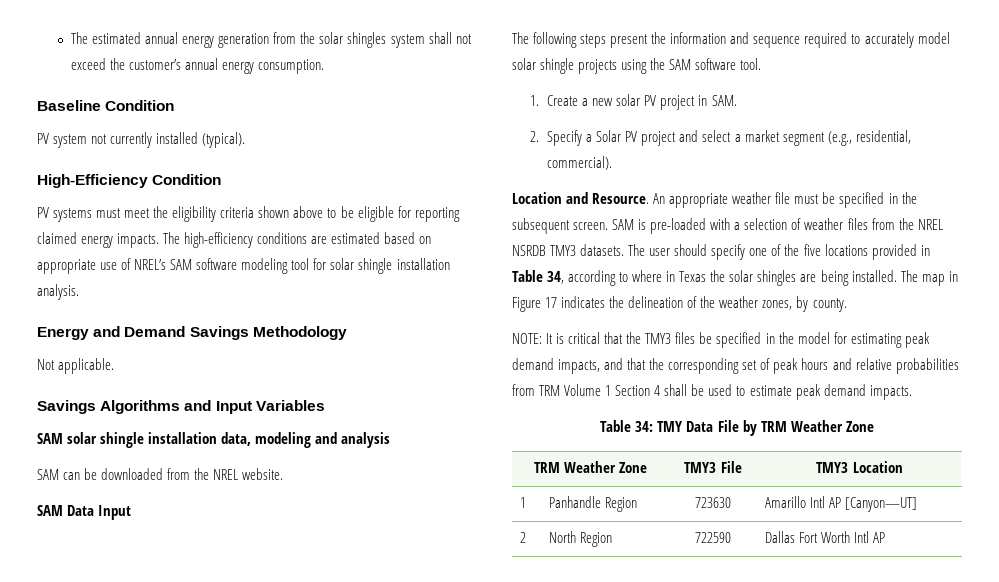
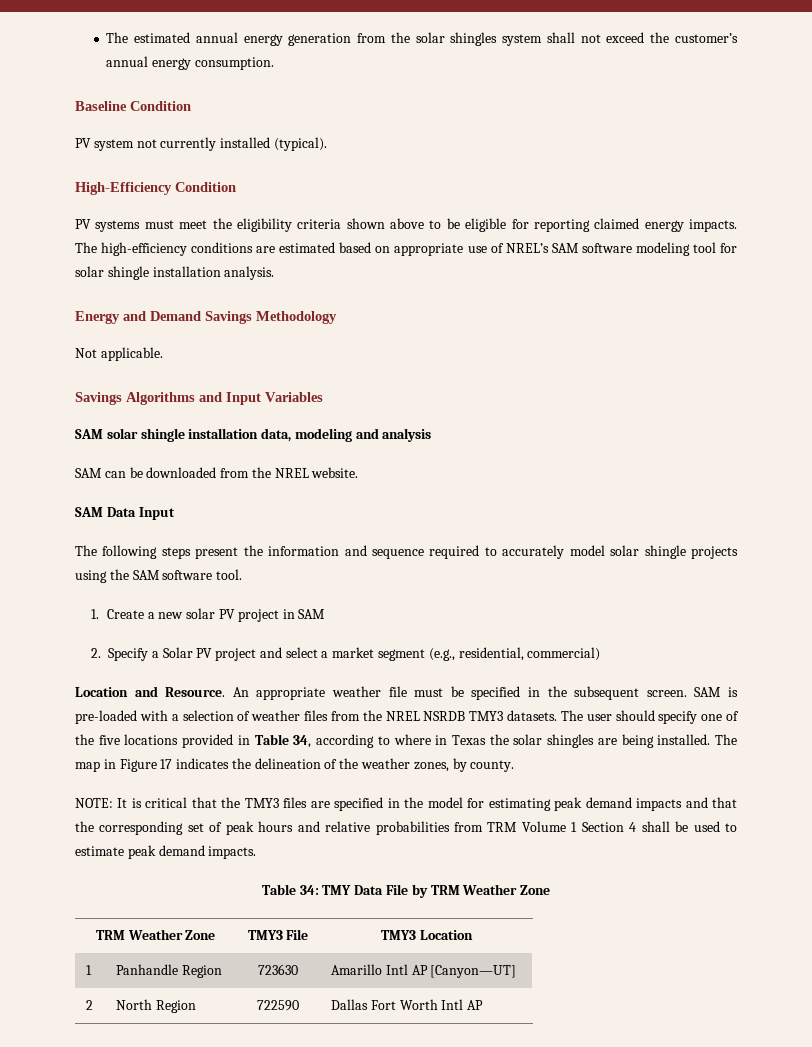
- 1. Create a new solar PV project in SAM.
+ 1. Create a new solar PV project in SAM
- 2. Specify a Solar PV project and select a market segment (e.g., residential, commercial).
+ 2. Specify a Solar PV project and select a market segment (e.g., residential, commercial)
- NOTE: It is critical that the TMY3 files be specified in the model for estimating peak demand impacts, and that the corresponding set of peak hours and relative probabilities from TRM Volume 1 Section 4 shall be used to estimate peak demand impacts.
+ NOTE: It is critical that the TMY3 files are specified in the model for estimating peak demand impacts and that the corresponding set of peak hours and relative probabilities from TRM Volume 1 Section 4 shall be used to estimate peak demand impacts.

